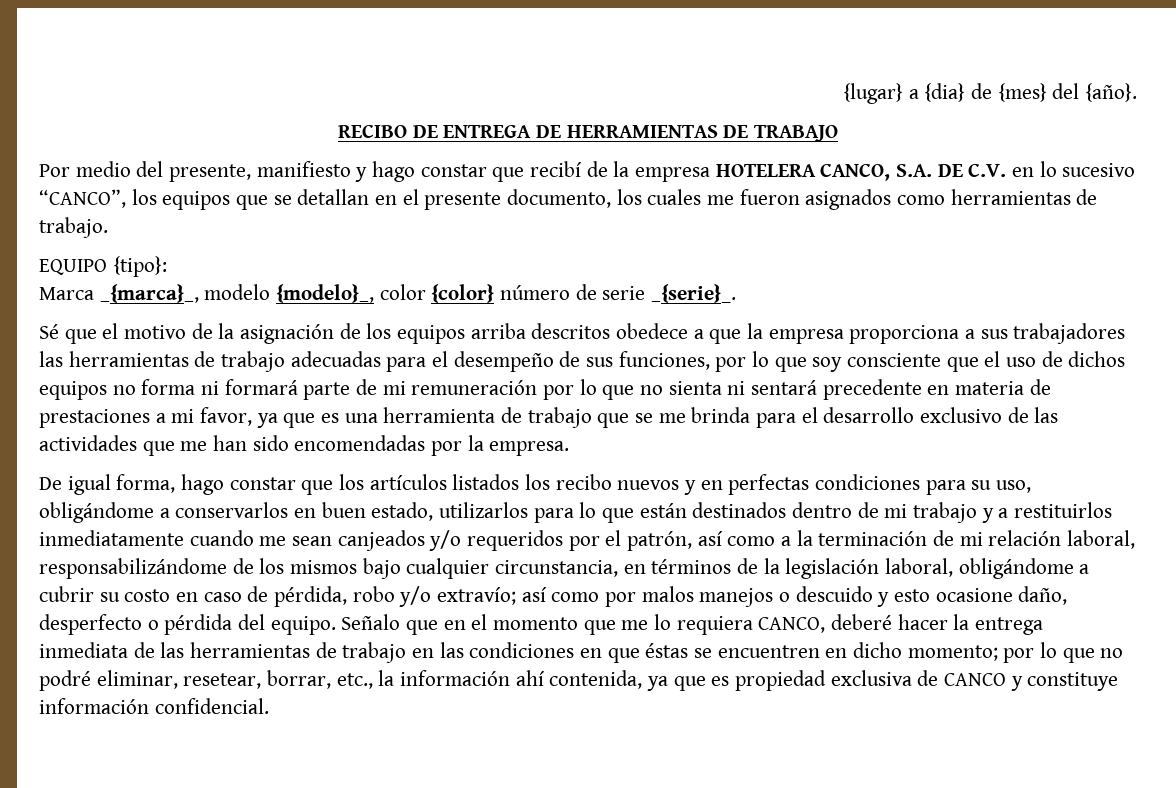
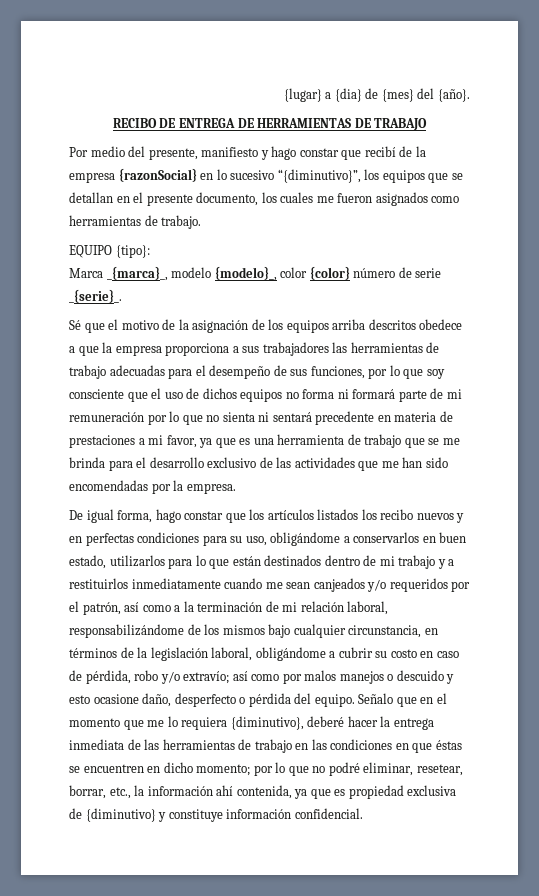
- Por medio del presente, manifiesto y hago constar que recibí de la empresa HOTELERA CANCO, S.A. DE C.V. en lo sucesivo “CANCO”, los equipos que se detallan en el presente documento, los cuales me fueron asignados como herramientas de trabajo.
+ Por medio del presente, manifiesto y hago constar que recibí de la empresa {razonSocial} en lo sucesivo “{diminutivo}”, los equipos que se detallan en el presente documento, los cuales me fueron asignados como herramientas de trabajo.
- Señalo que en el momento que me lo requiera CANCO, deberé hacer la entrega inmediata de las herramientas de trabajo en las condiciones en que éstas se encuentren en dicho momento; por lo que no podré eliminar, resetear, borrar, etc., la información ahí contenida, ya que es propiedad exclusiva de CANCO y constituye información confidencial.
+ Señalo que en el momento que me lo requiera {diminutivo}, deberé hacer la entrega inmediata de las herramientas de trabajo en las condiciones en que éstas se encuentren en dicho momento; por lo que no podré eliminar, resetear, borrar, etc., la información ahí contenida, ya que es propiedad exclusiva de {diminutivo} y constituye información confidencial.

